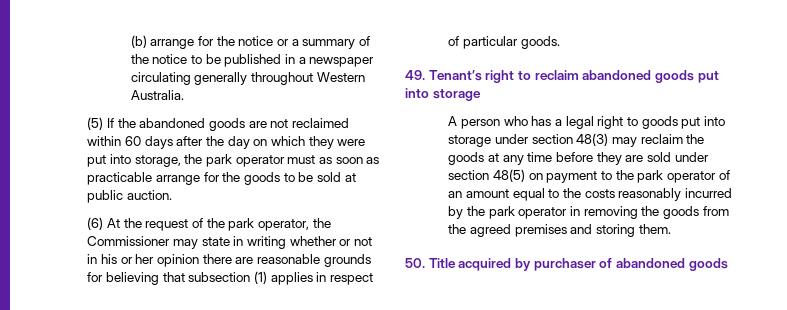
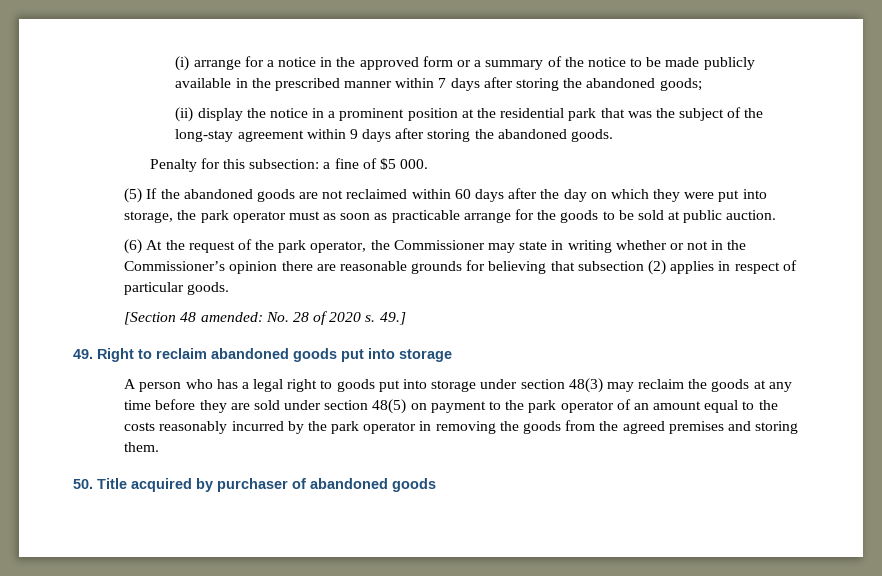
- (b) arrange for the notice or a summary of the notice to be published in a newspaper circulating generally throughout Western Australia.
+ (i) arrange for a notice in the approved form or a summary of the notice to be made publicly available in the prescribed manner within 7 days after storing the abandoned goods;
+ (ii) display the notice in a prominent position at the residential park that was the subject of the long-stay agreement within 9 days after storing the abandoned goods.
+ Penalty for this subsection: a fine of $5 000.
- (6) At the request of the park operator, the Commissioner may state in writing whether or not in his or her opinion there are reasonable grounds for believing that subsection (1) applies in respect of particular goods.
+ (6) At the request of the park operator, the Commissioner may state in writing whether or not in the Commissioner’s opinion there are reasonable grounds for believing that subsection (2) applies in respect of particular goods.
+ [Section 48 amended: No. 28 of 2020 s. 49.]
- 49. Tenant’s right to reclaim abandoned goods put into storage
+ 49. Right to reclaim abandoned goods put into storage

